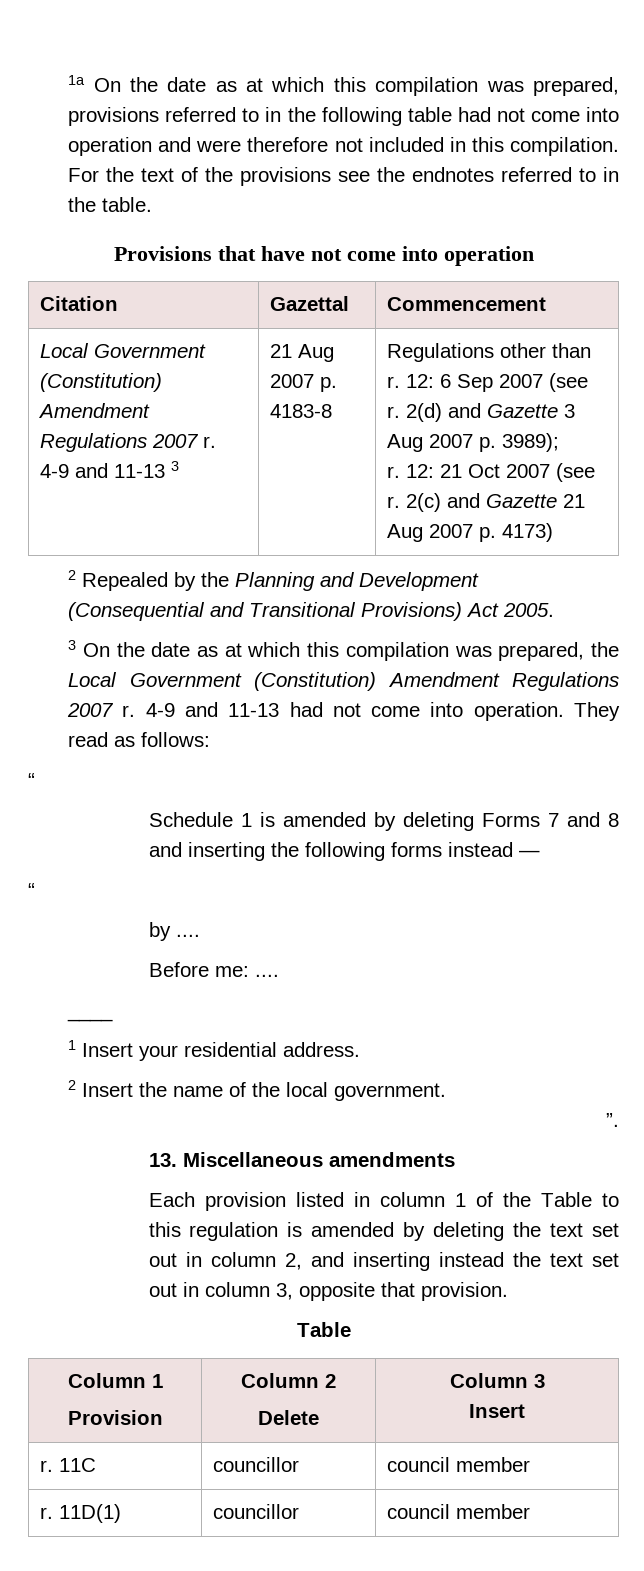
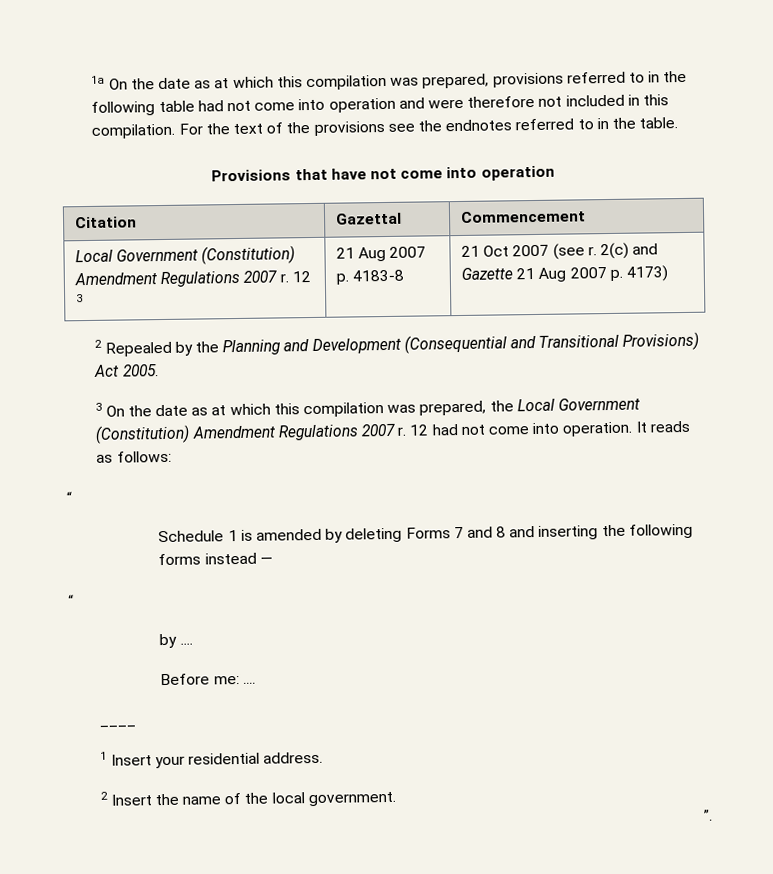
- 4-9 and 11-13 3
+ 12 3
- Regulations other than r. 12: 6 Sep 2007 (see r. 2(d) and Gazette 3 Aug 2007 p. 3989);
- r. 12: 21 Oct 2007 (see r.
+ 21 Oct 2007 (see r.
- 4-9 and 11-13 had not come into operation.
+ 12 had not come into operation.
- They read as follows:
+ It reads as follows:
- 13. Miscellaneous amendments
- Each provision listed in column 1 of the Table to this regulation is amended by deleting the text set out in column 2, and inserting instead the text set out in column 3, opposite that provision.
- Table
- Column 1
- Provision | Column 2
- Delete | Column 3
- Insert
- r. 11C | councillor | council member
- r. 11D(1) | councillor | council member

